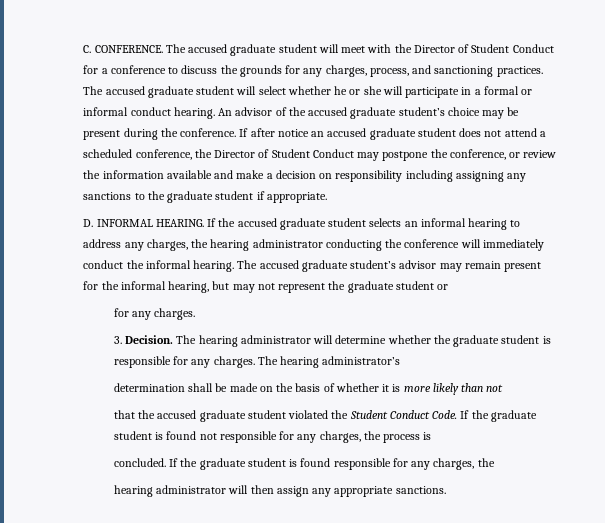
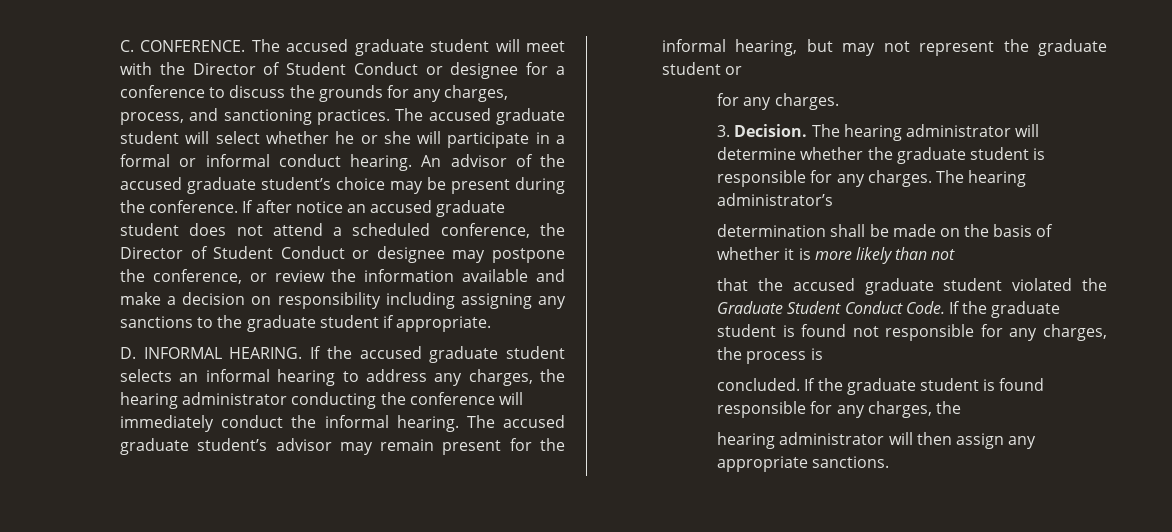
- The accused graduate student will meet with the Director of Student Conduct for a conference to discuss the grounds for any charges, process, and sanctioning practices.
+ The accused graduate student will meet with the Director of Student Conduct or designee for a conference to discuss the grounds for any charges, process, and sanctioning practices.
- If after notice an accused graduate student does not attend a scheduled conference, the Director of Student Conduct may postpone the conference, or review the information available and make a decision on responsibility including assigning any sanctions to the graduate student if appropriate.
+ If after notice an accused graduate student does not attend a scheduled conference, the Director of Student Conduct or designee may postpone the conference, or review the information available and make a decision on responsibility including assigning any sanctions to the graduate student if appropriate.
- that the accused graduate student violated the Student Conduct Code.
+ that the accused graduate student violated the Graduate Student Conduct Code.

